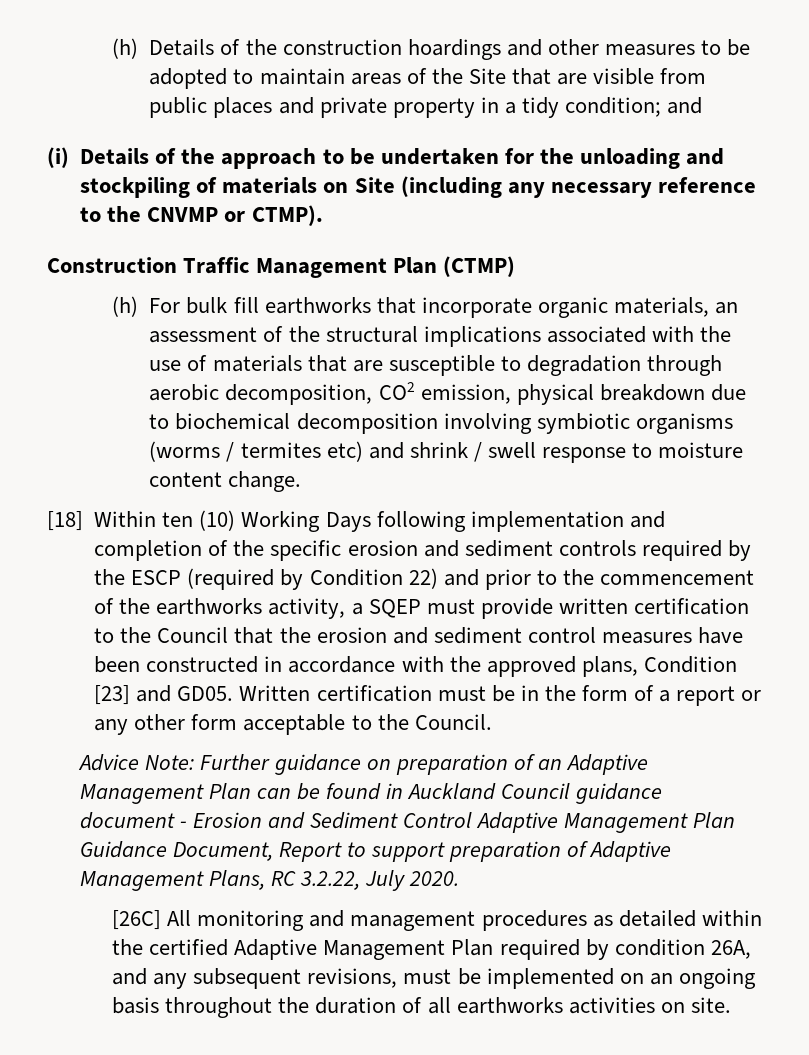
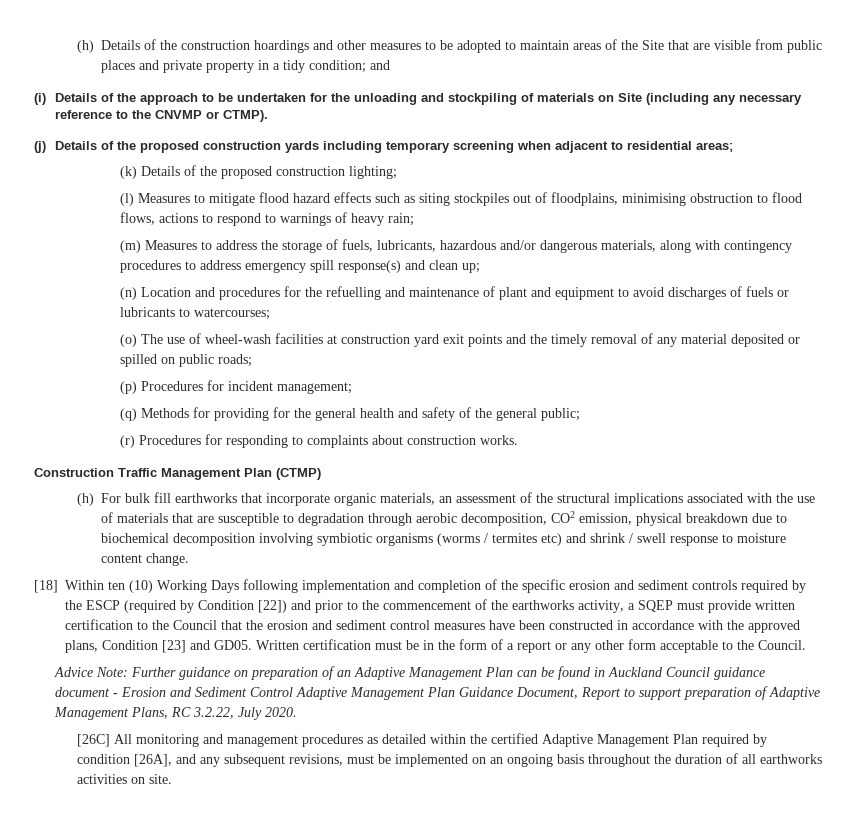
+ (j) Details of the proposed construction yards including temporary screening when adjacent to residential areas;
+ (k) Details of the proposed construction lighting;
+ (l) Measures to mitigate flood hazard effects such as siting stockpiles out of floodplains, minimising obstruction to flood flows, actions to respond to warnings of heavy rain;
+ (m) Measures to address the storage of fuels, lubricants, hazardous and/or dangerous materials, along with contingency procedures to address emergency spill response(s) and clean up;
+ (n) Location and procedures for the refuelling and maintenance of plant and equipment to avoid discharges of fuels or lubricants to watercourses;
+ (o) The use of wheel-wash facilities at construction yard exit points and the timely removal of any material deposited or spilled on public roads;
+ (p) Procedures for incident management;
+ (q) Methods for providing for the general health and safety of the general public;
+ (r) Procedures for responding to complaints about construction works.
- [18] Within ten (10) Working Days following implementation and completion of the specific erosion and sediment controls required by the ESCP (required by Condition 22) and prior to the commencement of the earthworks activity, a SQEP must provide written certification to the Council that the erosion and sediment control measures have been constructed in accordance with the approved plans, Condition [23] and GD05.
+ [18] Within ten (10) Working Days following implementation and completion of the specific erosion and sediment controls required by the ESCP (required by Condition [22]) and prior to the commencement of the earthworks activity, a SQEP must provide written certification to the Council that the erosion and sediment control measures have been constructed in accordance with the approved plans, Condition [23] and GD05.
- [26C] All monitoring and management procedures as detailed within the certified Adaptive Management Plan required by condition 26A, and any subsequent revisions, must be implemented on an ongoing basis throughout the duration of all earthworks activities on site.
+ [26C] All monitoring and management procedures as detailed within the certified Adaptive Management Plan required by condition [26A], and any subsequent revisions, must be implemented on an ongoing basis throughout the duration of all earthworks activities on site.

